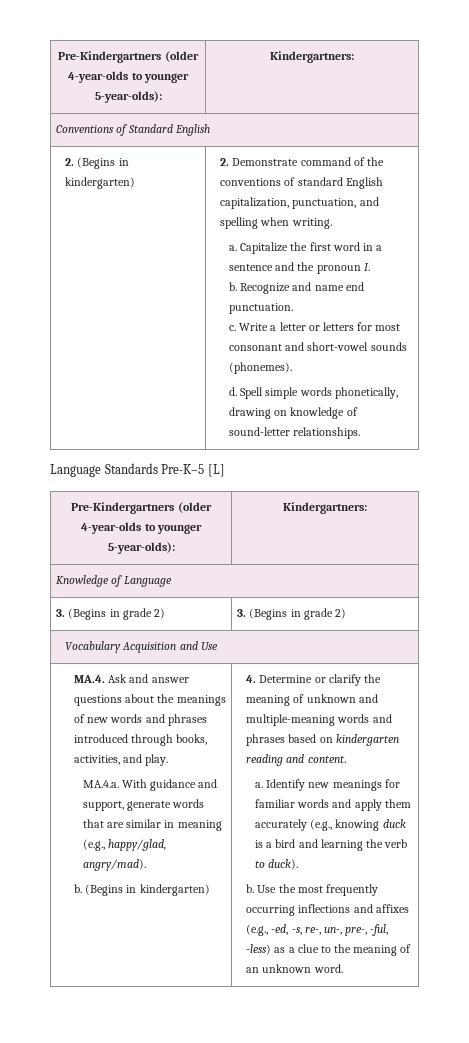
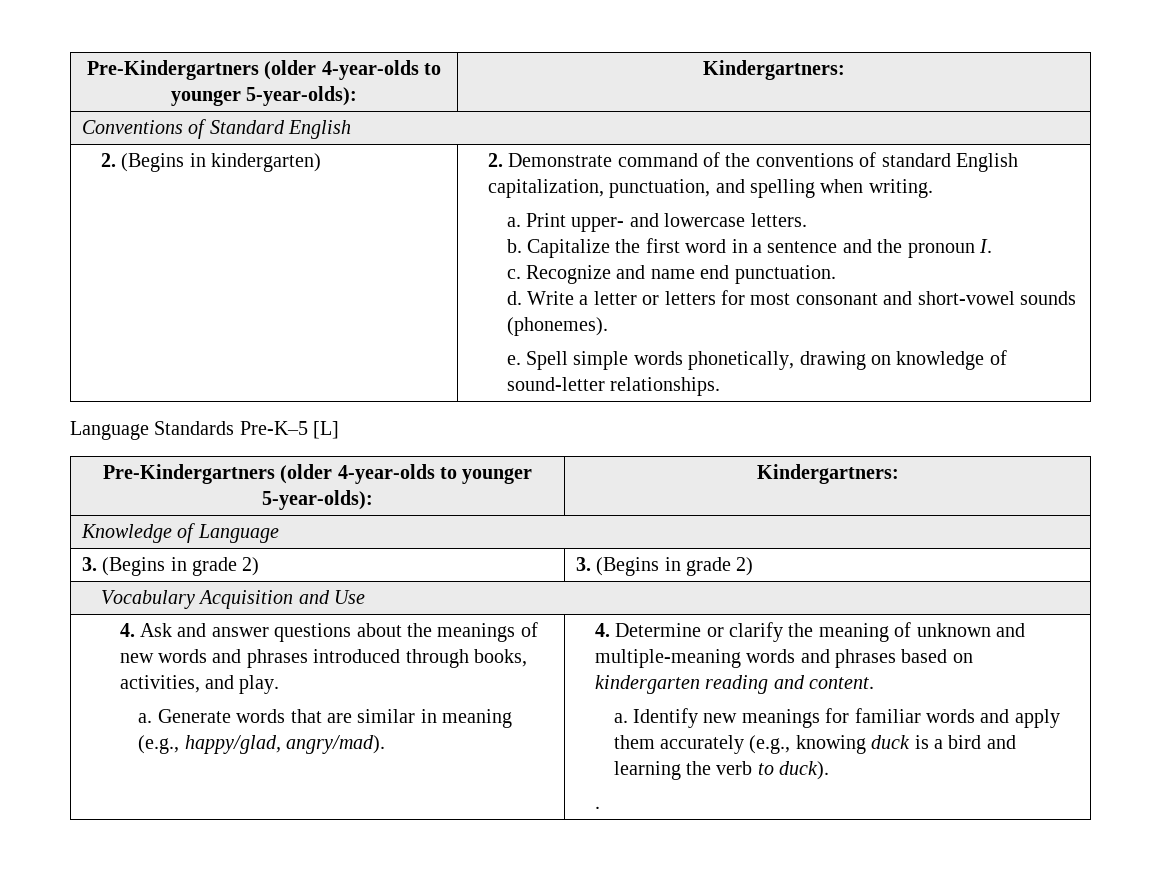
+ Print upper- and lowercase letters.
+ b.
  Capitalize the first word in a sentence and the pronoun I.
- b.
+ c.
- c.
+ d.
- d.
+ e.
- MA.4. Ask and answer questions about the meanings of new words and phrases introduced through books, activities, and play.
+ 4. Ask and answer questions about the meanings of new words and phrases introduced through books, activities, and play.
- MA.4.a. With guidance and support, generate words that are similar in meaning (e.g., happy/glad, angry/mad).
+ a. Generate words that are similar in meaning (e.g., happy/glad, angry/mad).
- b. (Begins in kindergarten)
- b. Use the most frequently occurring inflections and affixes (e.g., -ed, -s, re-, un-, pre-, -ful, -less) as a clue to the meaning of an unknown word.
+ .

